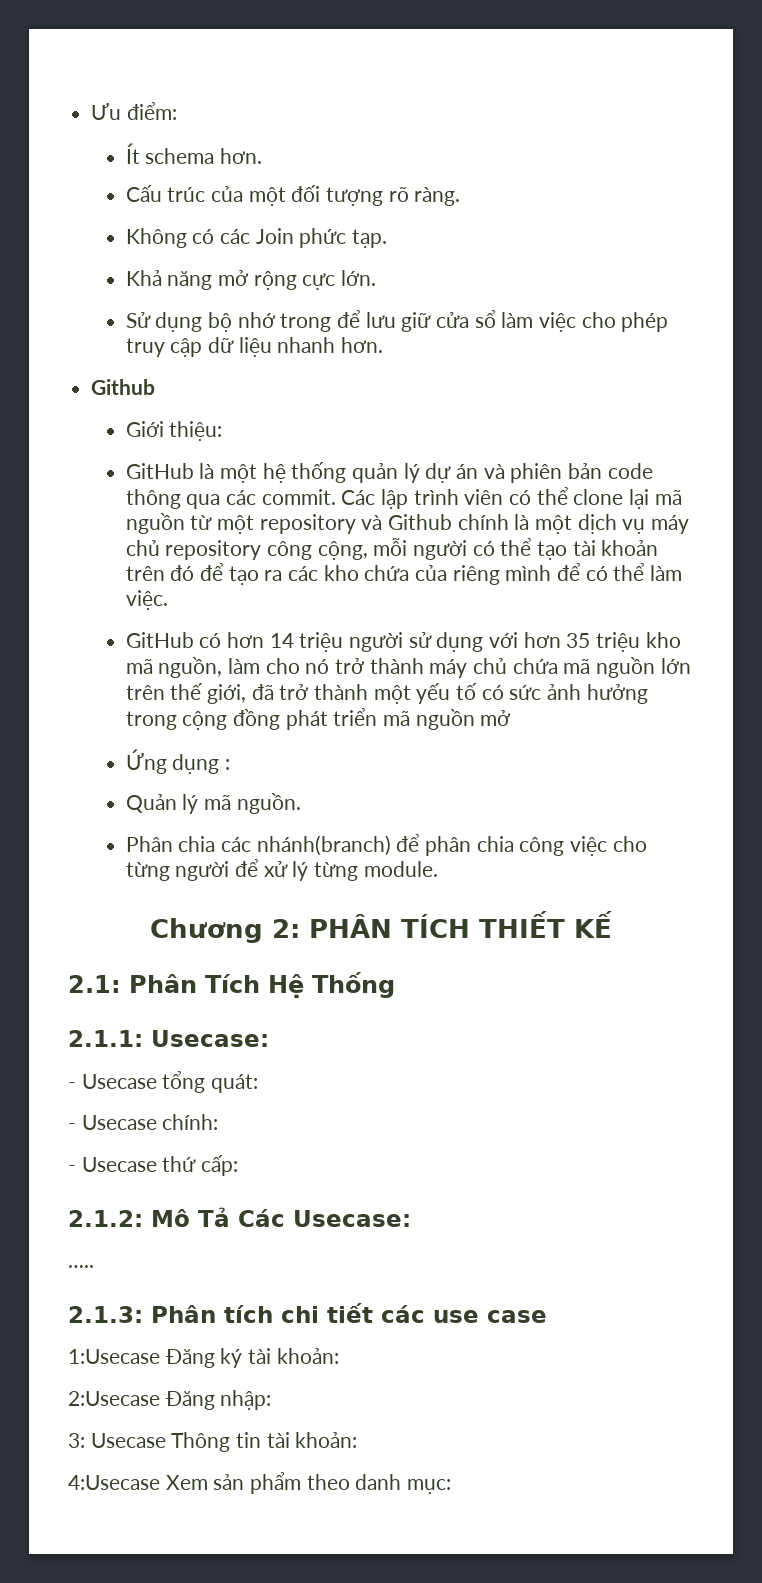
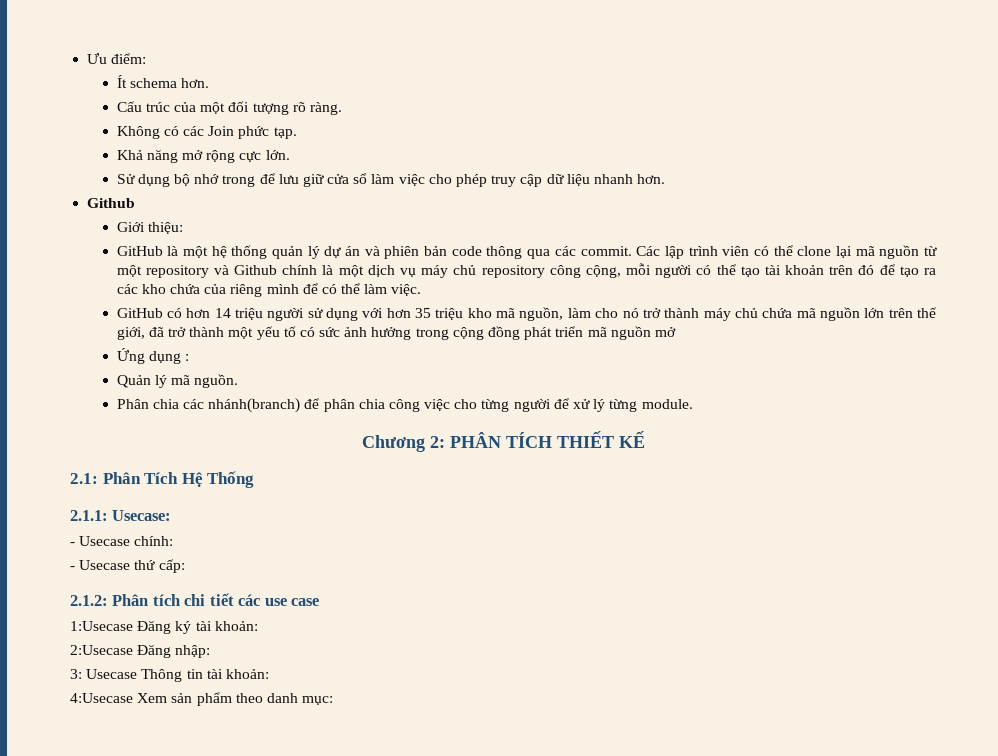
- - Usecase tổng quát:
- 2.1.2: Mô Tả Các Usecase:
- …..
- 2.1.3: Phân tích chi tiết các use case
+ 2.1.2: Phân tích chi tiết các use case

